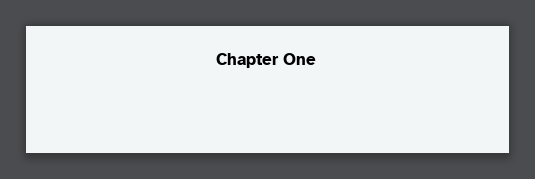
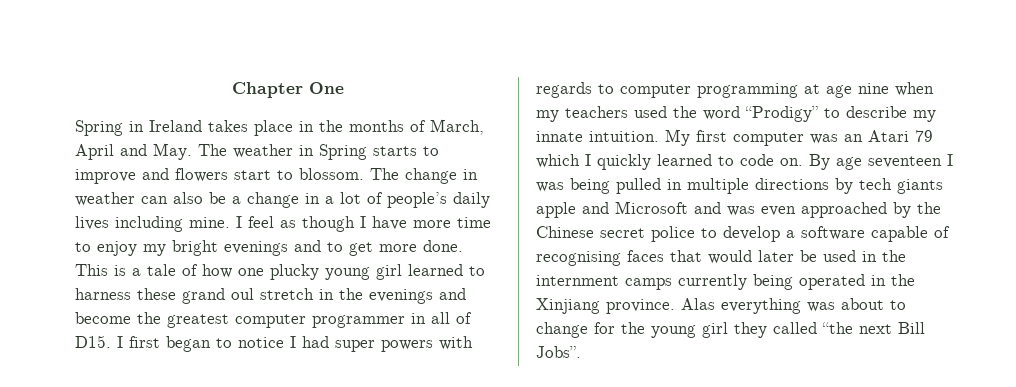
+ Spring in Ireland takes place in the months of March, April and May. The weather in Spring starts to improve and flowers start to blossom. The change in weather can also be a change in a lot of people’s daily lives including mine. I feel as though I have more time to enjoy my bright evenings and to get more done. This is a tale of how one plucky young girl learned to harness these grand oul stretch in the evenings and become the greatest computer programmer in all of D15. I first began to notice I had super powers with regards to computer programming at age nine when my teachers used the word “Prodigy” to describe my innate intuition. My first computer was an Atari 79 which I quickly learned to code on. By age seventeen I was being pulled in multiple directions by tech giants apple and Microsoft and was even approached by the Chinese secret police to develop a software capable of recognising faces that would later be used in the internment camps currently being operated in the Xinjiang province. Alas everything was about to change for the young girl they called “the next Bill Jobs”.

